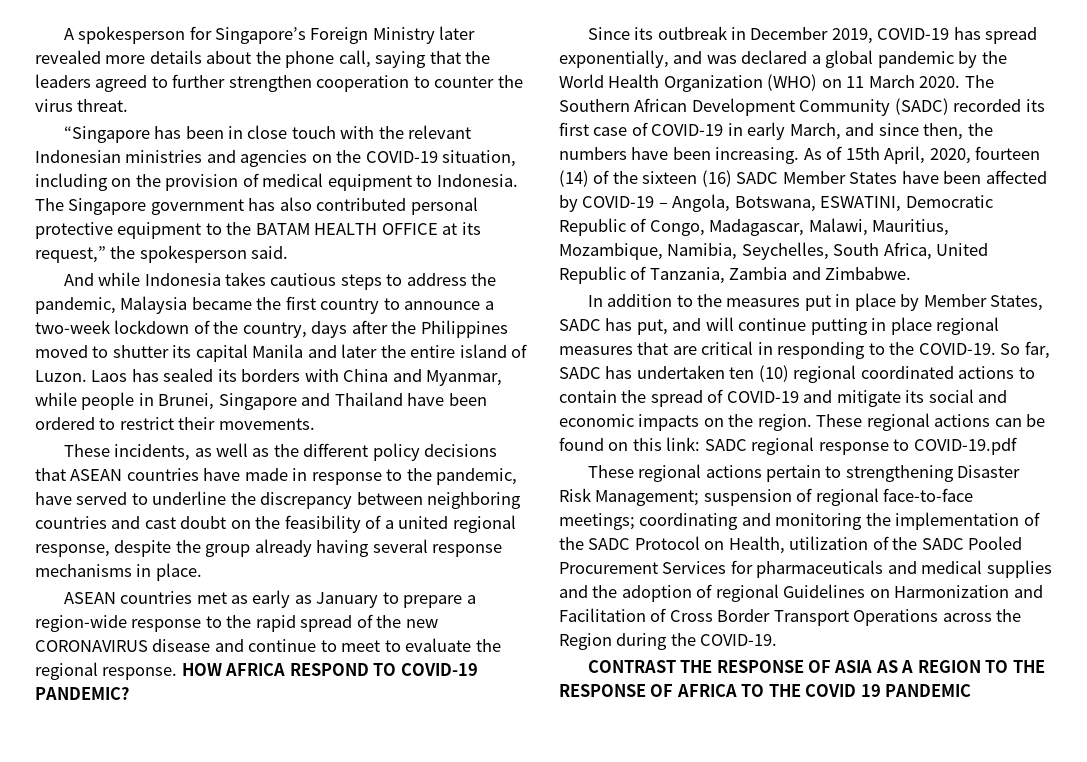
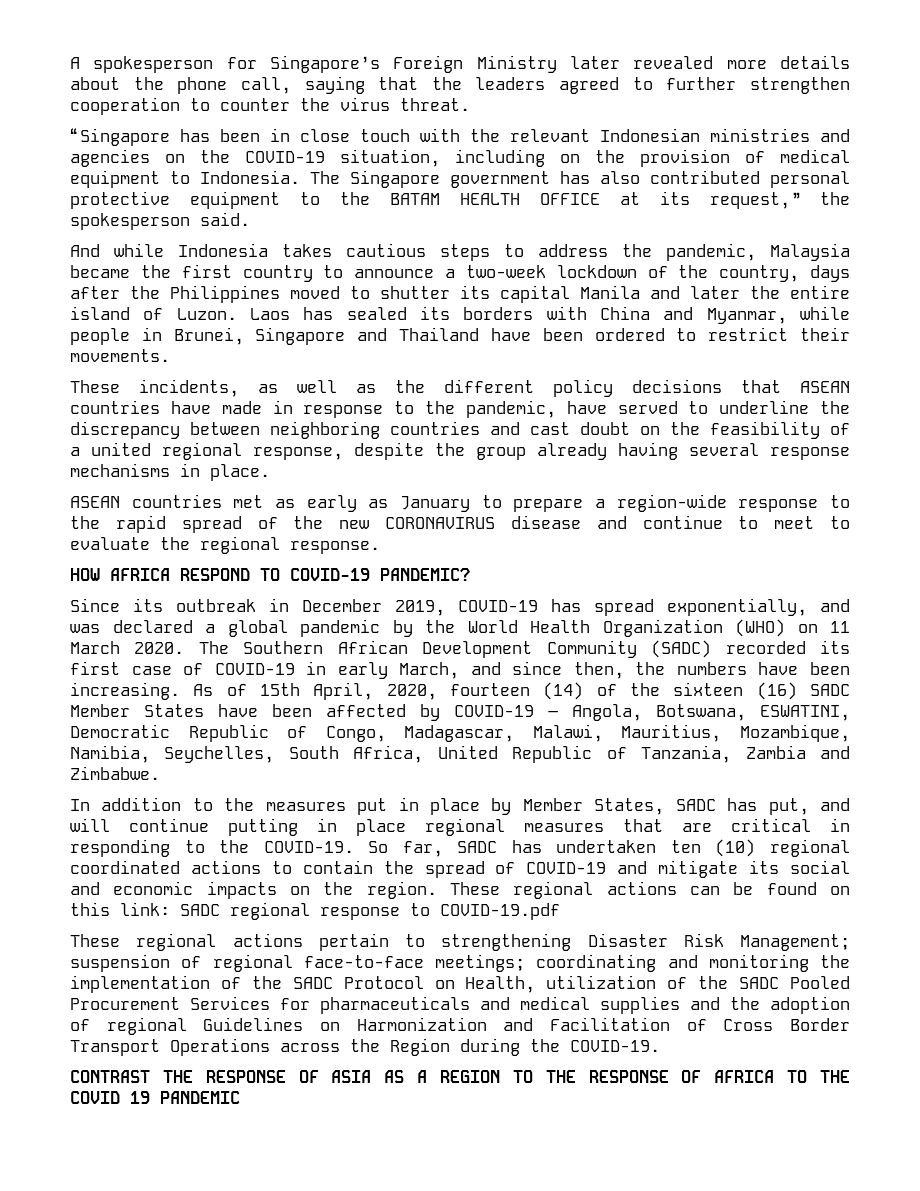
- ASEAN countries met as early as January to prepare a region-wide response to the rapid spread of the new CORONAVIRUS disease and continue to meet to evaluate the regional response. HOW AFRICA RESPOND TO COVID-19 PANDEMIC?
+ ASEAN countries met as early as January to prepare a region-wide response to the rapid spread of the new CORONAVIRUS disease and continue to meet to evaluate the regional response.
+ HOW AFRICA RESPOND TO COVID-19 PANDEMIC?

